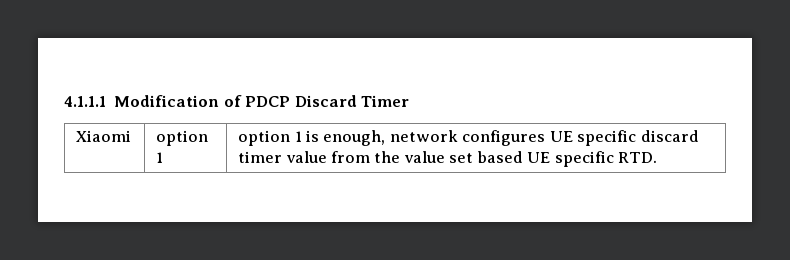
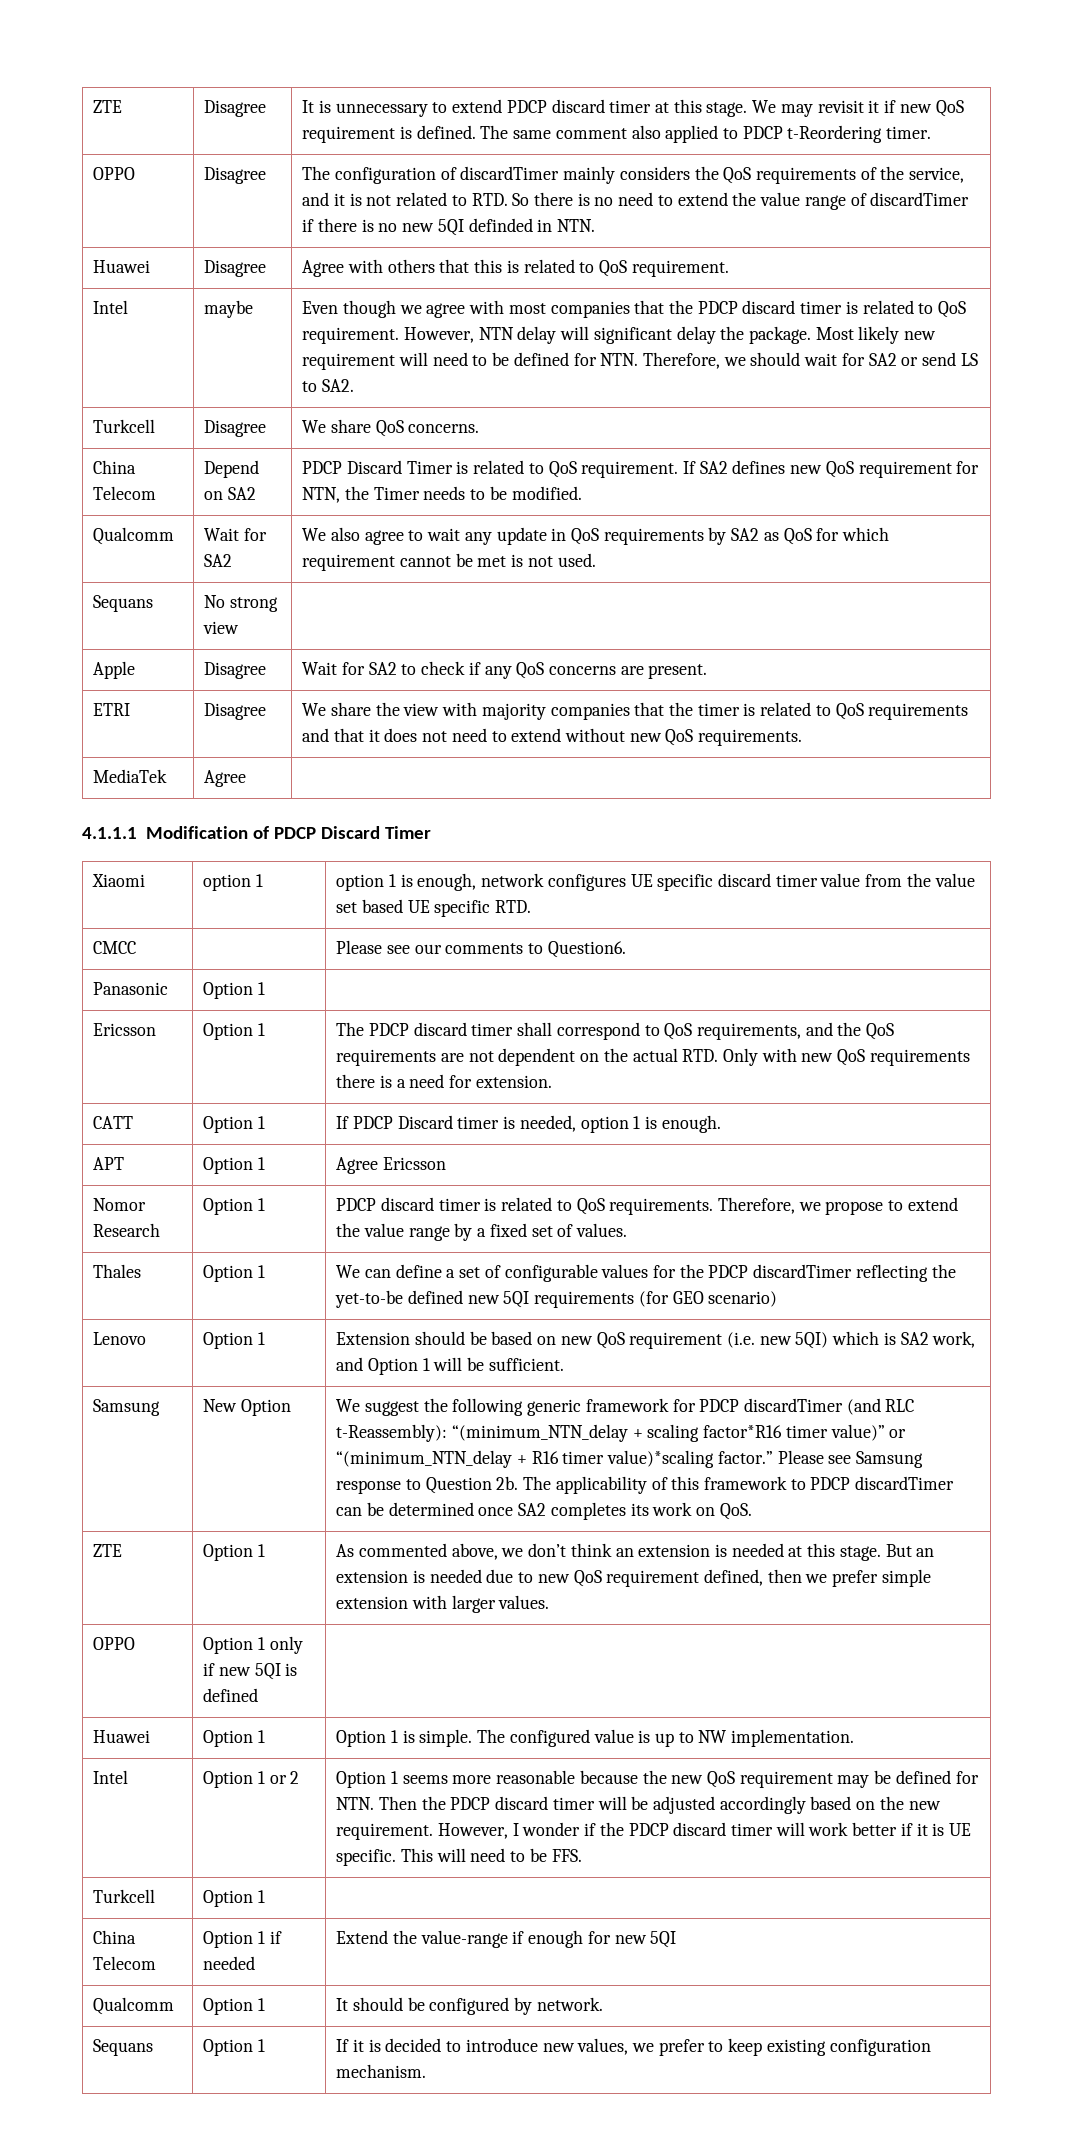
+ ZTE | Disagree | It is unnecessary to extend PDCP discard timer at this stage. We may revisit it if new QoS requirement is defined. The same comment also applied to PDCP t-Reordering timer.
+ OPPO | Disagree | The configuration of discardTimer mainly considers the QoS requirements of the service, and it is not related to RTD. So there is no need to extend the value range of discardTimer if there is no new 5QI definded in NTN.
+ Huawei | Disagree | Agree with others that this is related to QoS requirement.
+ Intel | maybe | Even though we agree with most companies that the PDCP discard timer is related to QoS requirement. However, NTN delay will significant delay the package. Most likely new requirement will need to be defined for NTN. Therefore, we should wait for SA2 or send LS to SA2.
+ Turkcell | Disagree | We share QoS concerns.
+ China Telecom | Depend on SA2 | PDCP Discard Timer is related to QoS requirement. If SA2 defines new QoS requirement for NTN, the Timer needs to be modified.
+ Qualcomm | Wait for SA2 | We also agree to wait any update in QoS requirements by SA2 as QoS for which requirement cannot be met is not used.
+ Sequans | No strong view |
+ Apple | Disagree | Wait for SA2 to check if any QoS concerns are present.
+ ETRI | Disagree | We share the view with majority companies that the timer is related to QoS requirements and that it does not need to extend without new QoS requirements.
+ MediaTek | Agree |
+ CMCC | | Please see our comments to Question6.
+ Panasonic | Option 1 |
+ Ericsson | Option 1 | The PDCP discard timer shall correspond to QoS requirements, and the QoS requirements are not dependent on the actual RTD. Only with new QoS requirements there is a need for extension.
+ CATT | Option 1 | If PDCP Discard timer is needed, option 1 is enough.
+ APT | Option 1 | Agree Ericsson
+ Nomor Research | Option 1 | PDCP discard timer is related to QoS requirements. Therefore, we propose to extend the value range by a fixed set of values.
+ Thales | Option 1 | We can define a set of configurable values for the PDCP discardTimer reflecting the yet-to-be defined new 5QI requirements (for GEO scenario)
+ Lenovo | Option 1 | Extension should be based on new QoS requirement (i.e. new 5QI) which is SA2 work, and Option 1 will be sufficient.
+ Samsung | New Option | We suggest the following generic framework for PDCP discardTimer (and RLC t-Reassembly): “(minimum_NTN_delay + scaling factor*R16 timer value)” or “(minimum_NTN_delay + R16 timer value)*scaling factor.” Please see Samsung response to Question 2b. The applicability of this framework to PDCP discardTimer can be determined once SA2 completes its work on QoS.
+ ZTE | Option 1 | As commented above, we don’t think an extension is needed at this stage. But an extension is needed due to new QoS requirement defined, then we prefer simple extension with larger values.
+ OPPO | Option 1 only if new 5QI is defined |
+ Huawei | Option 1 | Option 1 is simple. The configured value is up to NW implementation.
+ Intel | Option 1 or 2 | Option 1 seems more reasonable because the new QoS requirement may be defined for NTN. Then the PDCP discard timer will be adjusted accordingly based on the new requirement. However, I wonder if the PDCP discard timer will work better if it is UE specific. This will need to be FFS.
+ Turkcell | Option 1 |
+ China Telecom | Option 1 if needed | Extend the value-range if enough for new 5QI
+ Qualcomm | Option 1 | It should be configured by network.
+ Sequans | Option 1 | If it is decided to introduce new values, we prefer to keep existing configuration mechanism.

